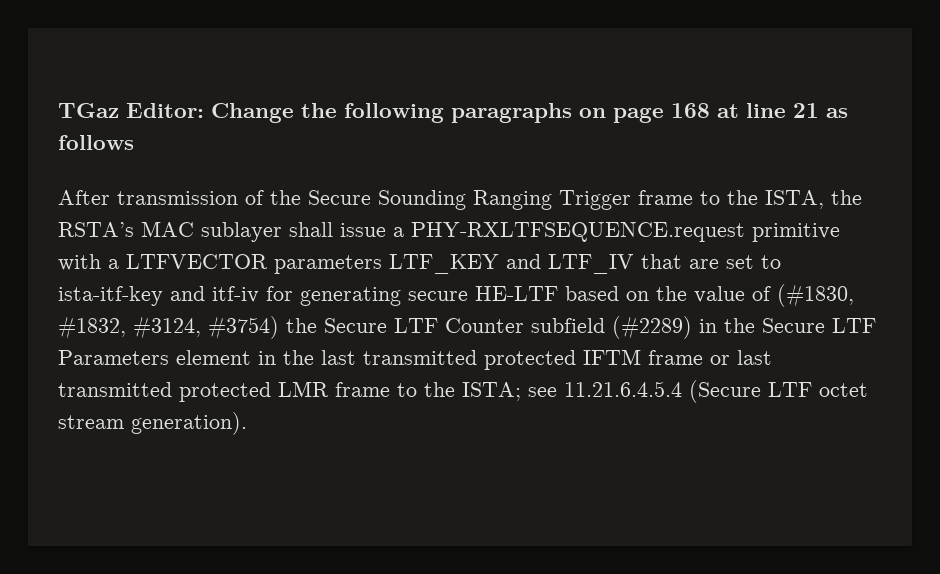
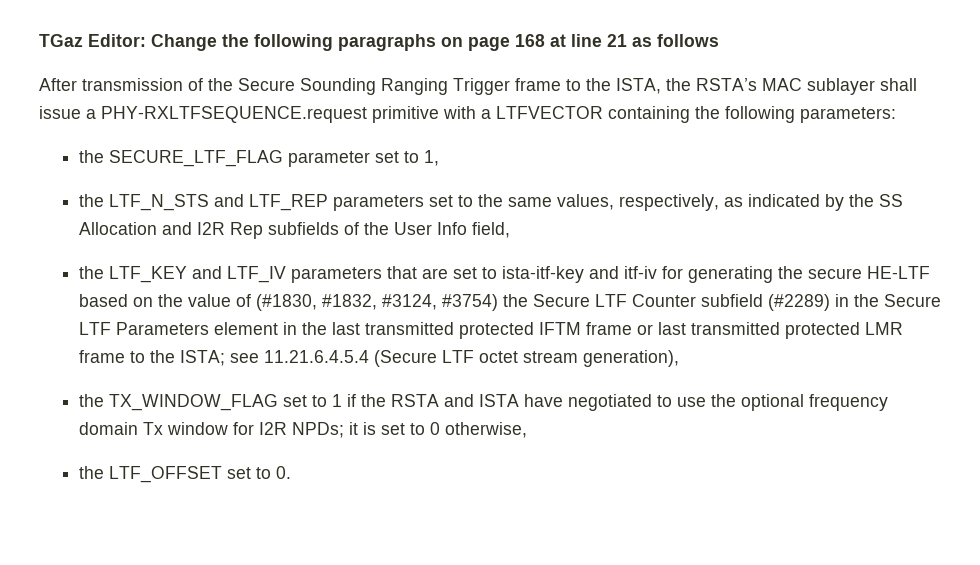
- After transmission of the Secure Sounding Ranging Trigger frame to the ISTA, the RSTA’s MAC sublayer shall issue a PHY-RXLTFSEQUENCE.request primitive with a LTFVECTOR parameters LTF_KEY and LTF_IV that are set to ista-itf-key and itf-iv for generating secure HE-LTF based on the value of (#1830, #1832, #3124, #3754) the Secure LTF Counter subfield (#2289) in the Secure LTF Parameters element in the last transmitted protected IFTM frame or last transmitted protected LMR frame to the ISTA;
+ After transmission of the Secure Sounding Ranging Trigger frame to the ISTA, the RSTA’s MAC sublayer shall issue a PHY-RXLTFSEQUENCE.request primitive with a LTFVECTOR containing the following parameters:
+ the SECURE_LTF_FLAG parameter set to 1,
+ the LTF_N_STS and LTF_REP parameters set to the same values, respectively, as indicated by the SS Allocation and I2R Rep subfields of the User Info field,
+ the LTF_KEY and LTF_IV parameters that are set to ista-itf-key and itf-iv for generating the secure HE-LTF based on the value of (#1830, #1832, #3124, #3754) the Secure LTF Counter subfield (#2289) in the Secure LTF Parameters element in the last transmitted protected IFTM frame or last transmitted protected LMR frame to the ISTA;
- see 11.21.6.4.5.4 (Secure LTF octet stream generation).
+ see 11.21.6.4.5.4 (Secure LTF octet stream generation),
+ the TX_WINDOW_FLAG set to 1 if the RSTA and ISTA have negotiated to use the optional frequency domain Tx window for I2R NPDs; it is set to 0 otherwise,
+ the LTF_OFFSET set to 0.

